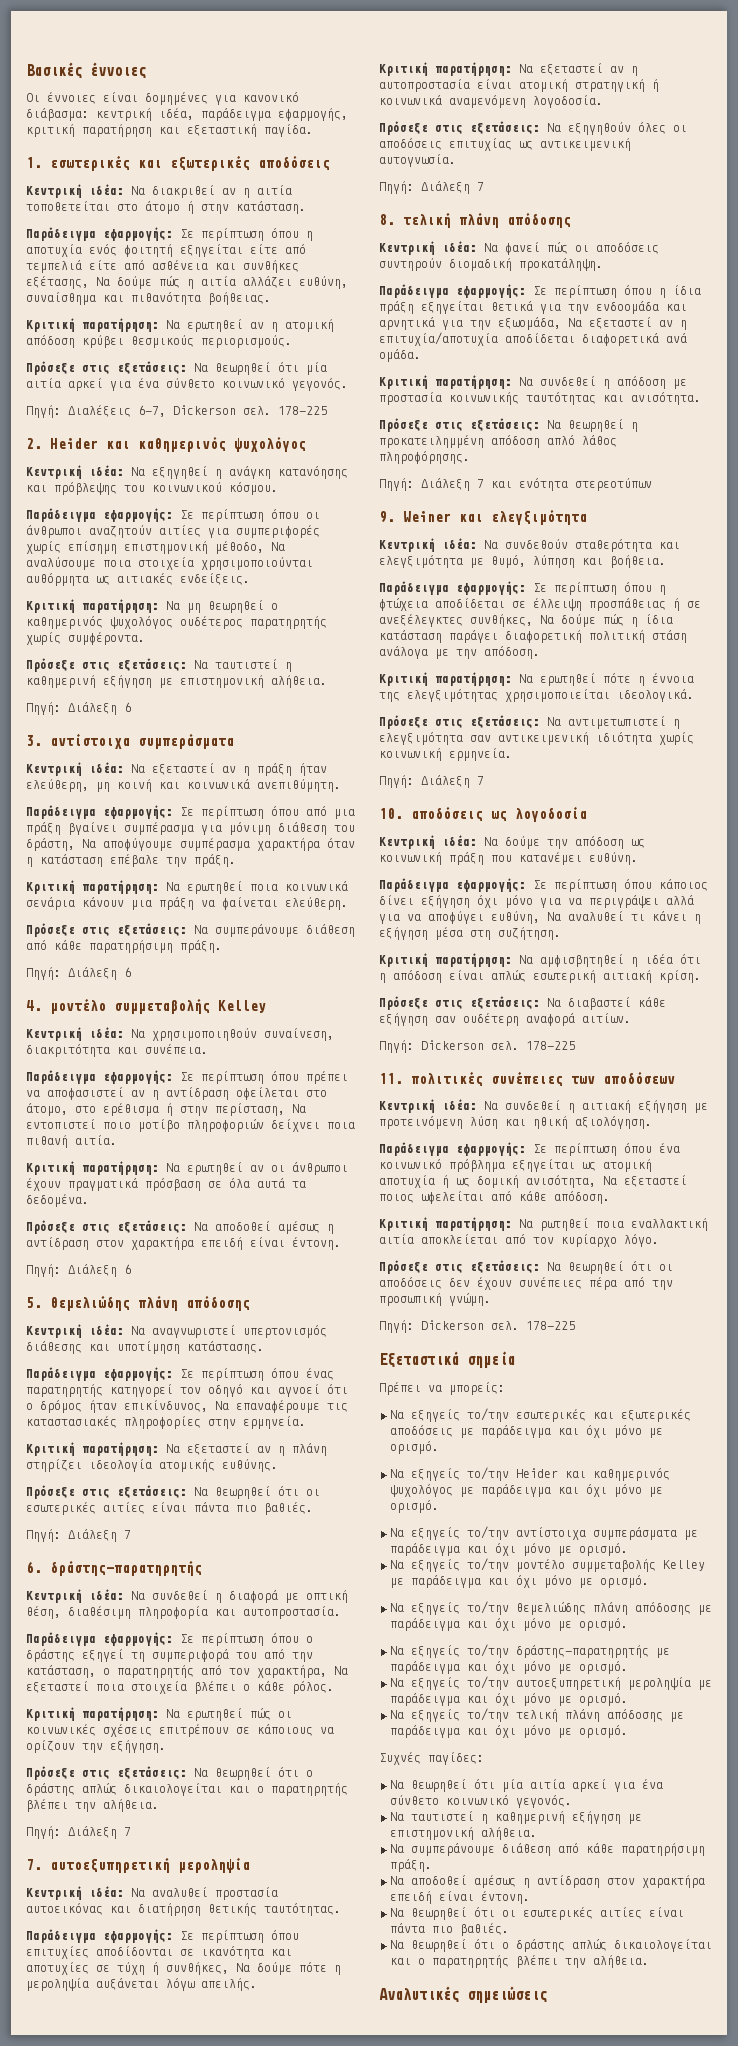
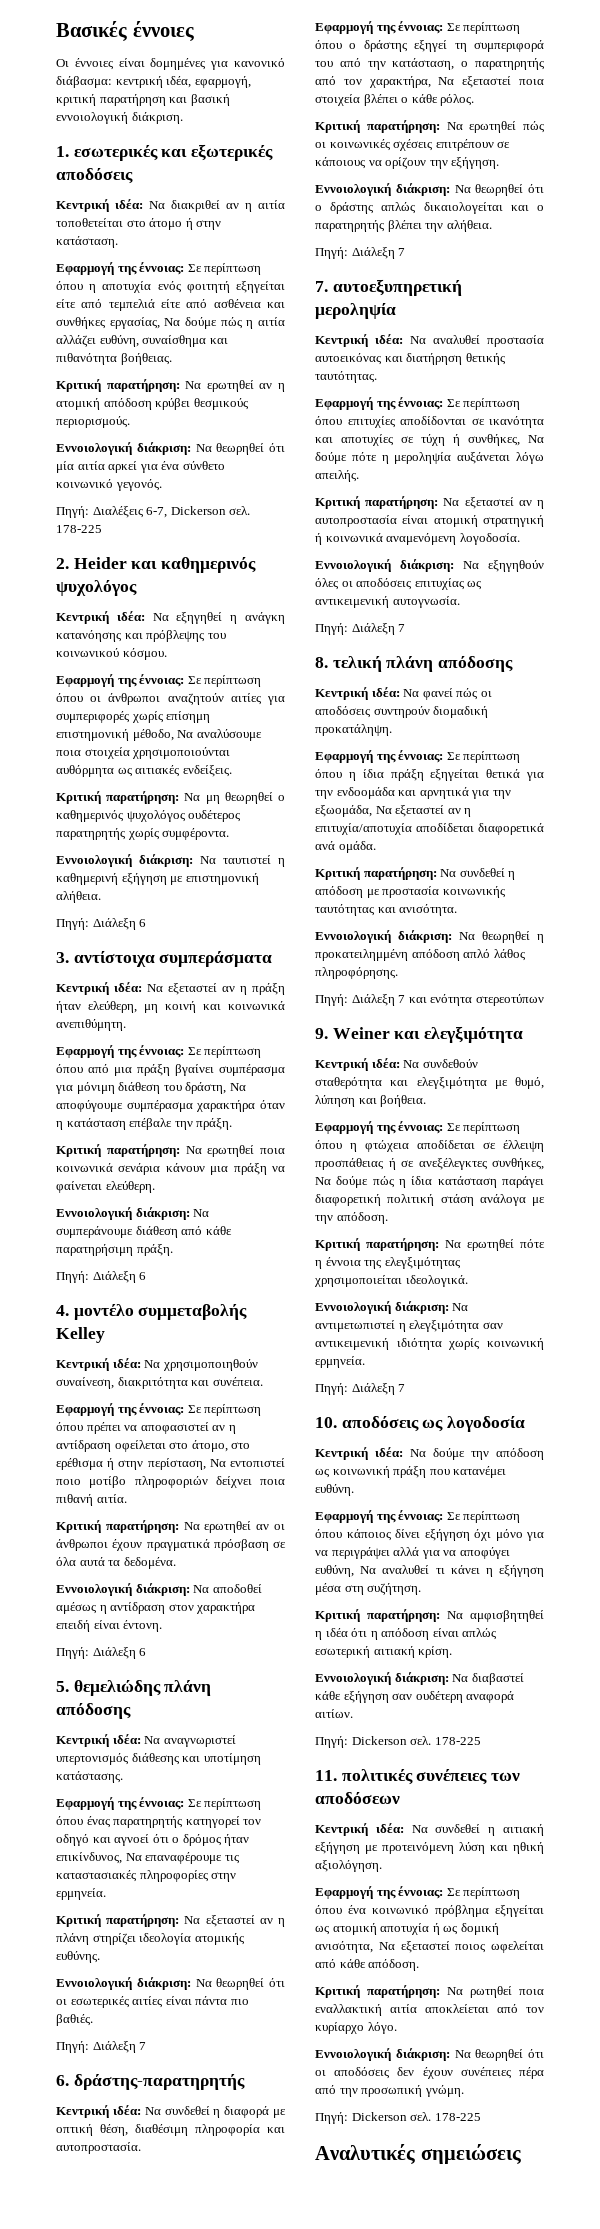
- Οι έννοιες είναι δομημένες για κανονικό διάβασμα: κεντρική ιδέα, παράδειγμα εφαρμογής, κριτική παρατήρηση και εξεταστική παγίδα.
+ Οι έννοιες είναι δομημένες για κανονικό διάβασμα: κεντρική ιδέα, εφαρμογή, κριτική παρατήρηση και βασική εννοιολογική διάκριση.
- Παράδειγμα εφαρμογής: Σε περίπτωση όπου η αποτυχία ενός φοιτητή εξηγείται είτε από τεμπελιά είτε από ασθένεια και συνθήκες εξέτασης, Να δούμε πώς η αιτία αλλάζει ευθύνη, συναίσθημα και πιθανότητα βοήθειας.
+ Εφαρμογή της έννοιας: Σε περίπτωση όπου η αποτυχία ενός φοιτητή εξηγείται είτε από τεμπελιά είτε από ασθένεια και συνθήκες εργασίας, Να δούμε πώς η αιτία αλλάζει ευθύνη, συναίσθημα και πιθανότητα βοήθειας.
- Πρόσεξε στις εξετάσεις: Να θεωρηθεί ότι μία αιτία αρκεί για ένα σύνθετο κοινωνικό γεγονός.
+ Εννοιολογική διάκριση: Να θεωρηθεί ότι μία αιτία αρκεί για ένα σύνθετο κοινωνικό γεγονός.
- Παράδειγμα εφαρμογής: Σε περίπτωση όπου οι άνθρωποι αναζητούν αιτίες για συμπεριφορές χωρίς επίσημη επιστημονική μέθοδο, Να αναλύσουμε ποια στοιχεία χρησιμοποιούνται αυθόρμητα ως αιτιακές ενδείξεις.
+ Εφαρμογή της έννοιας: Σε περίπτωση όπου οι άνθρωποι αναζητούν αιτίες για συμπεριφορές χωρίς επίσημη επιστημονική μέθοδο, Να αναλύσουμε ποια στοιχεία χρησιμοποιούνται αυθόρμητα ως αιτιακές ενδείξεις.
- Πρόσεξε στις εξετάσεις: Να ταυτιστεί η καθημερινή εξήγηση με επιστημονική αλήθεια.
+ Εννοιολογική διάκριση: Να ταυτιστεί η καθημερινή εξήγηση με επιστημονική αλήθεια.
- Παράδειγμα εφαρμογής: Σε περίπτωση όπου από μια πράξη βγαίνει συμπέρασμα για μόνιμη διάθεση του δράστη, Να αποφύγουμε συμπέρασμα χαρακτήρα όταν η κατάσταση επέβαλε την πράξη.
+ Εφαρμογή της έννοιας: Σε περίπτωση όπου από μια πράξη βγαίνει συμπέρασμα για μόνιμη διάθεση του δράστη, Να αποφύγουμε συμπέρασμα χαρακτήρα όταν η κατάσταση επέβαλε την πράξη.
- Πρόσεξε στις εξετάσεις: Να συμπεράνουμε διάθεση από κάθε παρατηρήσιμη πράξη.
+ Εννοιολογική διάκριση: Να συμπεράνουμε διάθεση από κάθε παρατηρήσιμη πράξη.
- Παράδειγμα εφαρμογής: Σε περίπτωση όπου πρέπει να αποφασιστεί αν η αντίδραση οφείλεται στο άτομο, στο ερέθισμα ή στην περίσταση, Να εντοπιστεί ποιο μοτίβο πληροφοριών δείχνει ποια πιθανή αιτία.
+ Εφαρμογή της έννοιας: Σε περίπτωση όπου πρέπει να αποφασιστεί αν η αντίδραση οφείλεται στο άτομο, στο ερέθισμα ή στην περίσταση, Να εντοπιστεί ποιο μοτίβο πληροφοριών δείχνει ποια πιθανή αιτία.
- Πρόσεξε στις εξετάσεις: Να αποδοθεί αμέσως η αντίδραση στον χαρακτήρα επειδή είναι έντονη.
+ Εννοιολογική διάκριση: Να αποδοθεί αμέσως η αντίδραση στον χαρακτήρα επειδή είναι έντονη.
- Παράδειγμα εφαρμογής: Σε περίπτωση όπου ένας παρατηρητής κατηγορεί τον οδηγό και αγνοεί ότι ο δρόμος ήταν επικίνδυνος, Να επαναφέρουμε τις καταστασιακές πληροφορίες στην ερμηνεία.
+ Εφαρμογή της έννοιας: Σε περίπτωση όπου ένας παρατηρητής κατηγορεί τον οδηγό και αγνοεί ότι ο δρόμος ήταν επικίνδυνος, Να επαναφέρουμε τις καταστασιακές πληροφορίες στην ερμηνεία.
- Πρόσεξε στις εξετάσεις: Να θεωρηθεί ότι οι εσωτερικές αιτίες είναι πάντα πιο βαθιές.
+ Εννοιολογική διάκριση: Να θεωρηθεί ότι οι εσωτερικές αιτίες είναι πάντα πιο βαθιές.
- Παράδειγμα εφαρμογής: Σε περίπτωση όπου ο δράστης εξηγεί τη συμπεριφορά του από την κατάσταση, ο παρατηρητής από τον χαρακτήρα, Να εξεταστεί ποια στοιχεία βλέπει ο κάθε ρόλος.
+ Εφαρμογή της έννοιας: Σε περίπτωση όπου ο δράστης εξηγεί τη συμπεριφορά του από την κατάσταση, ο παρατηρητής από τον χαρακτήρα, Να εξεταστεί ποια στοιχεία βλέπει ο κάθε ρόλος.
- Πρόσεξε στις εξετάσεις: Να θεωρηθεί ότι ο δράστης απλώς δικαιολογείται και ο παρατηρητής βλέπει την αλήθεια.
+ Εννοιολογική διάκριση: Να θεωρηθεί ότι ο δράστης απλώς δικαιολογείται και ο παρατηρητής βλέπει την αλήθεια.
- Παράδειγμα εφαρμογής: Σε περίπτωση όπου επιτυχίες αποδίδονται σε ικανότητα και αποτυχίες σε τύχη ή συνθήκες, Να δούμε πότε η μεροληψία αυξάνεται λόγω απειλής.
+ Εφαρμογή της έννοιας: Σε περίπτωση όπου επιτυχίες αποδίδονται σε ικανότητα και αποτυχίες σε τύχη ή συνθήκες, Να δούμε πότε η μεροληψία αυξάνεται λόγω απειλής.
- Πρόσεξε στις εξετάσεις: Να εξηγηθούν όλες οι αποδόσεις επιτυχίας ως αντικειμενική αυτογνωσία.
+ Εννοιολογική διάκριση: Να εξηγηθούν όλες οι αποδόσεις επιτυχίας ως αντικειμενική αυτογνωσία.
- Παράδειγμα εφαρμογής: Σε περίπτωση όπου η ίδια πράξη εξηγείται θετικά για την ενδοομάδα και αρνητικά για την εξωομάδα, Να εξεταστεί αν η επιτυχία/αποτυχία αποδίδεται διαφορετικά ανά ομάδα.
+ Εφαρμογή της έννοιας: Σε περίπτωση όπου η ίδια πράξη εξηγείται θετικά για την ενδοομάδα και αρνητικά για την εξωομάδα, Να εξεταστεί αν η επιτυχία/αποτυχία αποδίδεται διαφορετικά ανά ομάδα.
- Πρόσεξε στις εξετάσεις: Να θεωρηθεί η προκατειλημμένη απόδοση απλό λάθος πληροφόρησης.
+ Εννοιολογική διάκριση: Να θεωρηθεί η προκατειλημμένη απόδοση απλό λάθος πληροφόρησης.
- Παράδειγμα εφαρμογής: Σε περίπτωση όπου η φτώχεια αποδίδεται σε έλλειψη προσπάθειας ή σε ανεξέλεγκτες συνθήκες, Να δούμε πώς η ίδια κατάσταση παράγει διαφορετική πολιτική στάση ανάλογα με την απόδοση.
+ Εφαρμογή της έννοιας: Σε περίπτωση όπου η φτώχεια αποδίδεται σε έλλειψη προσπάθειας ή σε ανεξέλεγκτες συνθήκες, Να δούμε πώς η ίδια κατάσταση παράγει διαφορετική πολιτική στάση ανάλογα με την απόδοση.
- Πρόσεξε στις εξετάσεις: Να αντιμετωπιστεί η ελεγξιμότητα σαν αντικειμενική ιδιότητα χωρίς κοινωνική ερμηνεία.
+ Εννοιολογική διάκριση: Να αντιμετωπιστεί η ελεγξιμότητα σαν αντικειμενική ιδιότητα χωρίς κοινωνική ερμηνεία.
- Παράδειγμα εφαρμογής: Σε περίπτωση όπου κάποιος δίνει εξήγηση όχι μόνο για να περιγράψει αλλά για να αποφύγει ευθύνη, Να αναλυθεί τι κάνει η εξήγηση μέσα στη συζήτηση.
+ Εφαρμογή της έννοιας: Σε περίπτωση όπου κάποιος δίνει εξήγηση όχι μόνο για να περιγράψει αλλά για να αποφύγει ευθύνη, Να αναλυθεί τι κάνει η εξήγηση μέσα στη συζήτηση.
- Πρόσεξε στις εξετάσεις: Να διαβαστεί κάθε εξήγηση σαν ουδέτερη αναφορά αιτίων.
+ Εννοιολογική διάκριση: Να διαβαστεί κάθε εξήγηση σαν ουδέτερη αναφορά αιτίων.
- Παράδειγμα εφαρμογής: Σε περίπτωση όπου ένα κοινωνικό πρόβλημα εξηγείται ως ατομική αποτυχία ή ως δομική ανισότητα, Να εξεταστεί ποιος ωφελείται από κάθε απόδοση.
+ Εφαρμογή της έννοιας: Σε περίπτωση όπου ένα κοινωνικό πρόβλημα εξηγείται ως ατομική αποτυχία ή ως δομική ανισότητα, Να εξεταστεί ποιος ωφελείται από κάθε απόδοση.
- Πρόσεξε στις εξετάσεις: Να θεωρηθεί ότι οι αποδόσεις δεν έχουν συνέπειες πέρα από την προσωπική γνώμη.
+ Εννοιολογική διάκριση: Να θεωρηθεί ότι οι αποδόσεις δεν έχουν συνέπειες πέρα από την προσωπική γνώμη.
- Εξεταστικά σημεία
- Πρέπει να μπορείς:
- Να εξηγείς το/την εσωτερικές και εξωτερικές αποδόσεις με παράδειγμα και όχι μόνο με ορισμό.
- Να εξηγείς το/την Heider και καθημερινός ψυχολόγος με παράδειγμα και όχι μόνο με ορισμό.
- Να εξηγείς το/την αντίστοιχα συμπεράσματα με παράδειγμα και όχι μόνο με ορισμό.
- Να εξηγείς το/την μοντέλο συμμεταβολής Kelley με παράδειγμα και όχι μόνο με ορισμό.
- Να εξηγείς το/την θεμελιώδης πλάνη απόδοσης με παράδειγμα και όχι μόνο με ορισμό.
- Να εξηγείς το/την δράστης-παρατηρητής με παράδειγμα και όχι μόνο με ορισμό.
- Να εξηγείς το/την αυτοεξυπηρετική μεροληψία με παράδειγμα και όχι μόνο με ορισμό.
- Να εξηγείς το/την τελική πλάνη απόδοσης με παράδειγμα και όχι μόνο με ορισμό.
- Συχνές παγίδες:
- Να θεωρηθεί ότι μία αιτία αρκεί για ένα σύνθετο κοινωνικό γεγονός.
- Να ταυτιστεί η καθημερινή εξήγηση με επιστημονική αλήθεια.
- Να συμπεράνουμε διάθεση από κάθε παρατηρήσιμη πράξη.
- Να αποδοθεί αμέσως η αντίδραση στον χαρακτήρα επειδή είναι έντονη.
- Να θεωρηθεί ότι οι εσωτερικές αιτίες είναι πάντα πιο βαθιές.
- Να θεωρηθεί ότι ο δράστης απλώς δικαιολογείται και ο παρατηρητής βλέπει την αλήθεια.

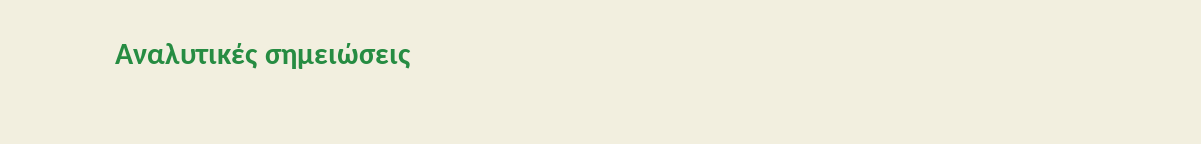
- Βασικές έννοιες
- Οι έννοιες είναι δομημένες για κανονικό διάβασμα: κεντρική ιδέα, εφαρμογή, κριτική παρατήρηση και βασική εννοιολογική διάκριση.
- 1. εσωτερικές και εξωτερικές αποδόσεις
- Κεντρική ιδέα: Να διακριθεί αν η αιτία τοποθετείται στο άτομο ή στην κατάσταση.
- Εφαρμογή της έννοιας: Σε περίπτωση όπου η αποτυχία ενός φοιτητή εξηγείται είτε από τεμπελιά είτε από ασθένεια και συνθήκες εργασίας, Να δούμε πώς η αιτία αλλάζει ευθύνη, συναίσθημα και πιθανότητα βοήθειας.
- Κριτική παρατήρηση: Να ερωτηθεί αν η ατομική απόδοση κρύβει θεσμικούς περιορισμούς.
- Εννοιολογική διάκριση: Να θεωρηθεί ότι μία αιτία αρκεί για ένα σύνθετο κοινωνικό γεγονός.
- Πηγή: Διαλέξεις 6-7, Dickerson σελ. 178-225
- 2. Heider και καθημερινός ψυχολόγος
- Κεντρική ιδέα: Να εξηγηθεί η ανάγκη κατανόησης και πρόβλεψης του κοινωνικού κόσμου.
- Εφαρμογή της έννοιας: Σε περίπτωση όπου οι άνθρωποι αναζητούν αιτίες για συμπεριφορές χωρίς επίσημη επιστημονική μέθοδο, Να αναλύσουμε ποια στοιχεία χρησιμοποιούνται αυθόρμητα ως αιτιακές ενδείξεις.
- Κριτική παρατήρηση: Να μη θεωρηθεί ο καθημερινός ψυχολόγος ουδέτερος παρατηρητής χωρίς συμφέροντα.
- Εννοιολογική διάκριση: Να ταυτιστεί η καθημερινή εξήγηση με επιστημονική αλήθεια.
- Πηγή: Διάλεξη 6
- 3. αντίστοιχα συμπεράσματα
- Κεντρική ιδέα: Να εξεταστεί αν η πράξη ήταν ελεύθερη, μη κοινή και κοινωνικά ανεπιθύμητη.
- Εφαρμογή της έννοιας: Σε περίπτωση όπου από μια πράξη βγαίνει συμπέρασμα για μόνιμη διάθεση του δράστη, Να αποφύγουμε συμπέρασμα χαρακτήρα όταν η κατάσταση επέβαλε την πράξη.
- Κριτική παρατήρηση: Να ερωτηθεί ποια κοινωνικά σενάρια κάνουν μια πράξη να φαίνεται ελεύθερη.
- Εννοιολογική διάκριση: Να συμπεράνουμε διάθεση από κάθε παρατηρήσιμη πράξη.
- Πηγή: Διάλεξη 6
- 4. μοντέλο συμμεταβολής Kelley
- Κεντρική ιδέα: Να χρησιμοποιηθούν συναίνεση, διακριτότητα και συνέπεια.
- Εφαρμογή της έννοιας: Σε περίπτωση όπου πρέπει να αποφασιστεί αν η αντίδραση οφείλεται στο άτομο, στο ερέθισμα ή στην περίσταση, Να εντοπιστεί ποιο μοτίβο πληροφοριών δείχνει ποια πιθανή αιτία.
- Κριτική παρατήρηση: Να ερωτηθεί αν οι άνθρωποι έχουν πραγματικά πρόσβαση σε όλα αυτά τα δεδομένα.
- Εννοιολογική διάκριση: Να αποδοθεί αμέσως η αντίδραση στον χαρακτήρα επειδή είναι έντονη.
- Πηγή: Διάλεξη 6
- 5. θεμελιώδης πλάνη απόδοσης
- Κεντρική ιδέα: Να αναγνωριστεί υπερτονισμός διάθεσης και υποτίμηση κατάστασης.
- Εφαρμογή της έννοιας: Σε περίπτωση όπου ένας παρατηρητής κατηγορεί τον οδηγό και αγνοεί ότι ο δρόμος ήταν επικίνδυνος, Να επαναφέρουμε τις καταστασιακές πληροφορίες στην ερμηνεία.
- Κριτική παρατήρηση: Να εξεταστεί αν η πλάνη στηρίζει ιδεολογία ατομικής ευθύνης.
- Εννοιολογική διάκριση: Να θεωρηθεί ότι οι εσωτερικές αιτίες είναι πάντα πιο βαθιές.
- Πηγή: Διάλεξη 7
- 6. δράστης-παρατηρητής
- Κεντρική ιδέα: Να συνδεθεί η διαφορά με οπτική θέση, διαθέσιμη πληροφορία και αυτοπροστασία.
- Εφαρμογή της έννοιας: Σε περίπτωση όπου ο δράστης εξηγεί τη συμπεριφορά του από την κατάσταση, ο παρατηρητής από τον χαρακτήρα, Να εξεταστεί ποια στοιχεία βλέπει ο κάθε ρόλος.
- Κριτική παρατήρηση: Να ερωτηθεί πώς οι κοινωνικές σχέσεις επιτρέπουν σε κάποιους να ορίζουν την εξήγηση.
- Εννοιολογική διάκριση: Να θεωρηθεί ότι ο δράστης απλώς δικαιολογείται και ο παρατηρητής βλέπει την αλήθεια.
- Πηγή: Διάλεξη 7
- 7. αυτοεξυπηρετική μεροληψία
- Κεντρική ιδέα: Να αναλυθεί προστασία αυτοεικόνας και διατήρηση θετικής ταυτότητας.
- Εφαρμογή της έννοιας: Σε περίπτωση όπου επιτυχίες αποδίδονται σε ικανότητα και αποτυχίες σε τύχη ή συνθήκες, Να δούμε πότε η μεροληψία αυξάνεται λόγω απειλής.
- Κριτική παρατήρηση: Να εξεταστεί αν η αυτοπροστασία είναι ατομική στρατηγική ή κοινωνικά αναμενόμενη λογοδοσία.
- Εννοιολογική διάκριση: Να εξηγηθούν όλες οι αποδόσεις επιτυχίας ως αντικειμενική αυτογνωσία.
- Πηγή: Διάλεξη 7
- 8. τελική πλάνη απόδοσης
- Κεντρική ιδέα: Να φανεί πώς οι αποδόσεις συντηρούν διομαδική προκατάληψη.
- Εφαρμογή της έννοιας: Σε περίπτωση όπου η ίδια πράξη εξηγείται θετικά για την ενδοομάδα και αρνητικά για την εξωομάδα, Να εξεταστεί αν η επιτυχία/αποτυχία αποδίδεται διαφορετικά ανά ομάδα.
- Κριτική παρατήρηση: Να συνδεθεί η απόδοση με προστασία κοινωνικής ταυτότητας και ανισότητα.
- Εννοιολογική διάκριση: Να θεωρηθεί η προκατειλημμένη απόδοση απλό λάθος πληροφόρησης.
- Πηγή: Διάλεξη 7 και ενότητα στερεοτύπων
- 9. Weiner και ελεγξιμότητα
- Κεντρική ιδέα: Να συνδεθούν σταθερότητα και ελεγξιμότητα με θυμό, λύπηση και βοήθεια.
- Εφαρμογή της έννοιας: Σε περίπτωση όπου η φτώχεια αποδίδεται σε έλλειψη προσπάθειας ή σε ανεξέλεγκτες συνθήκες, Να δούμε πώς η ίδια κατάσταση παράγει διαφορετική πολιτική στάση ανάλογα με την απόδοση.
- Κριτική παρατήρηση: Να ερωτηθεί πότε η έννοια της ελεγξιμότητας χρησιμοποιείται ιδεολογικά.
- Εννοιολογική διάκριση: Να αντιμετωπιστεί η ελεγξιμότητα σαν αντικειμενική ιδιότητα χωρίς κοινωνική ερμηνεία.
- Πηγή: Διάλεξη 7
- 10. αποδόσεις ως λογοδοσία
- Κεντρική ιδέα: Να δούμε την απόδοση ως κοινωνική πράξη που κατανέμει ευθύνη.
- Εφαρμογή της έννοιας: Σε περίπτωση όπου κάποιος δίνει εξήγηση όχι μόνο για να περιγράψει αλλά για να αποφύγει ευθύνη, Να αναλυθεί τι κάνει η εξήγηση μέσα στη συζήτηση.
- Κριτική παρατήρηση: Να αμφισβητηθεί η ιδέα ότι η απόδοση είναι απλώς εσωτερική αιτιακή κρίση.
- Εννοιολογική διάκριση: Να διαβαστεί κάθε εξήγηση σαν ουδέτερη αναφορά αιτίων.
- Πηγή: Dickerson σελ. 178-225
- 11. πολιτικές συνέπειες των αποδόσεων
- Κεντρική ιδέα: Να συνδεθεί η αιτιακή εξήγηση με προτεινόμενη λύση και ηθική αξιολόγηση.
- Εφαρμογή της έννοιας: Σε περίπτωση όπου ένα κοινωνικό πρόβλημα εξηγείται ως ατομική αποτυχία ή ως δομική ανισότητα, Να εξεταστεί ποιος ωφελείται από κάθε απόδοση.
- Κριτική παρατήρηση: Να ρωτηθεί ποια εναλλακτική αιτία αποκλείεται από τον κυρίαρχο λόγο.
- Εννοιολογική διάκριση: Να θεωρηθεί ότι οι αποδόσεις δεν έχουν συνέπειες πέρα από την προσωπική γνώμη.
- Πηγή: Dickerson σελ. 178-225

